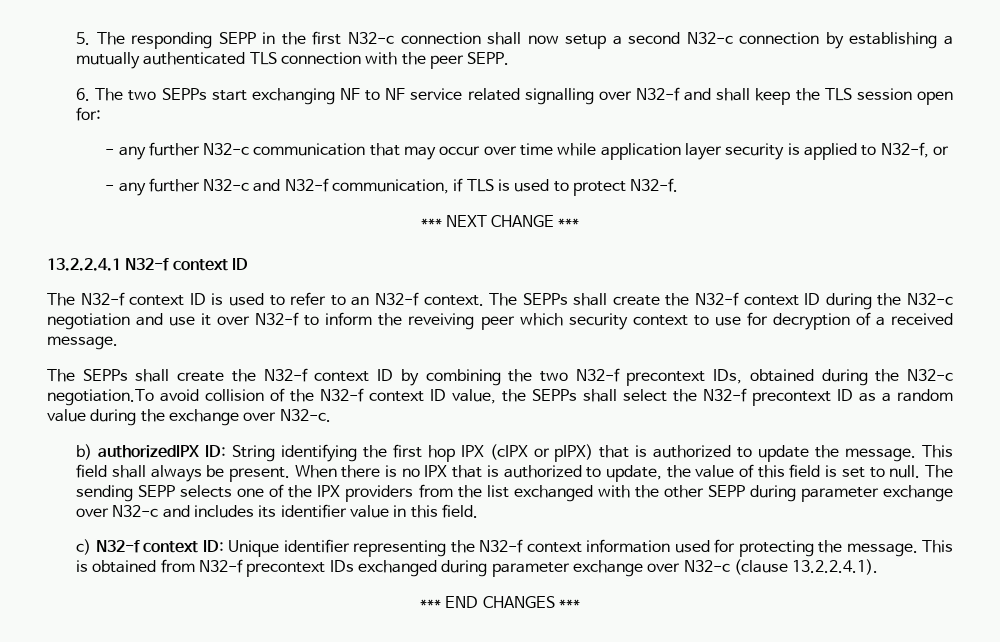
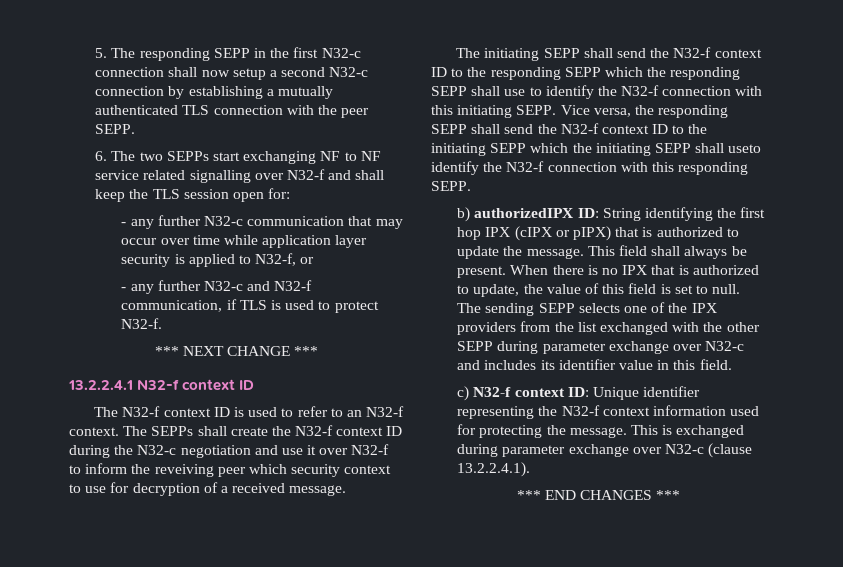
- The SEPPs shall create the N32-f context ID by combining the two N32-f precontext IDs, obtained during the N32-c negotiation.To avoid collision of the N32-f context ID value, the SEPPs shall select the N32-f precontext ID as a random value during the exchange over N32-c.
+ The initiating SEPP shall send the N32-f context ID to the responding SEPP which the responding SEPP shall use to identify the N32-f connection with this initiating SEPP. Vice versa, the responding SEPP shall send the N32-f context ID to the initiating SEPP which the initiating SEPP shall useto identify the N32-f connection with this responding SEPP.
- This is obtained from N32-f precontext IDs exchanged during parameter exchange over N32-c (clause 13.2.2.4.1).
+ This is exchanged during parameter exchange over N32-c (clause 13.2.2.4.1).

